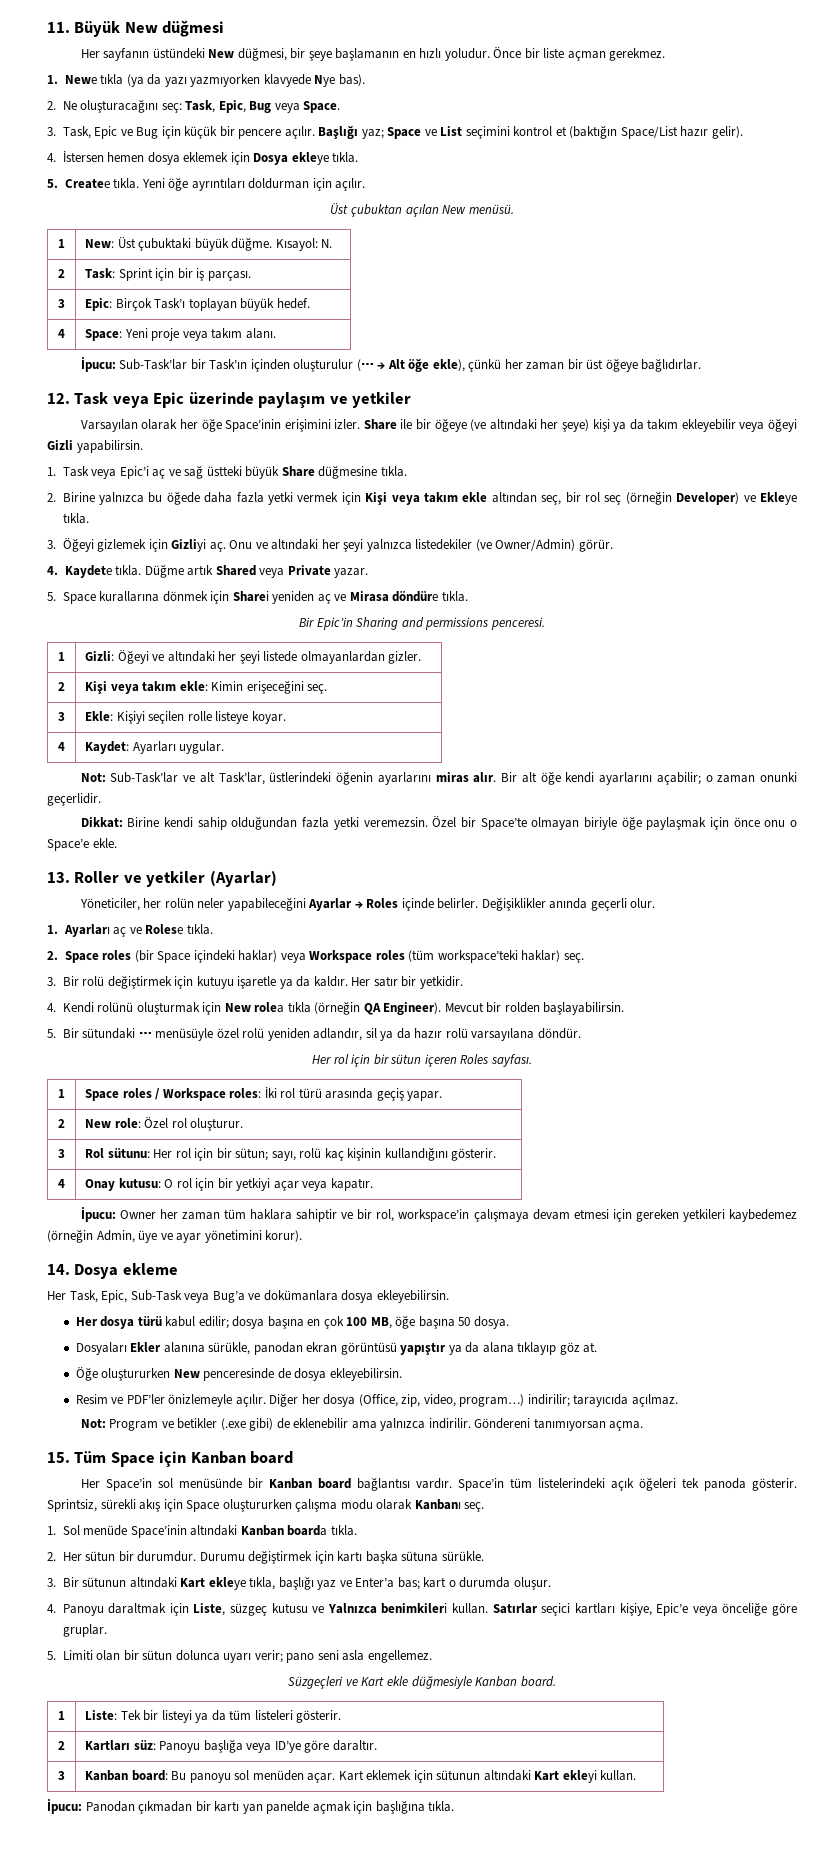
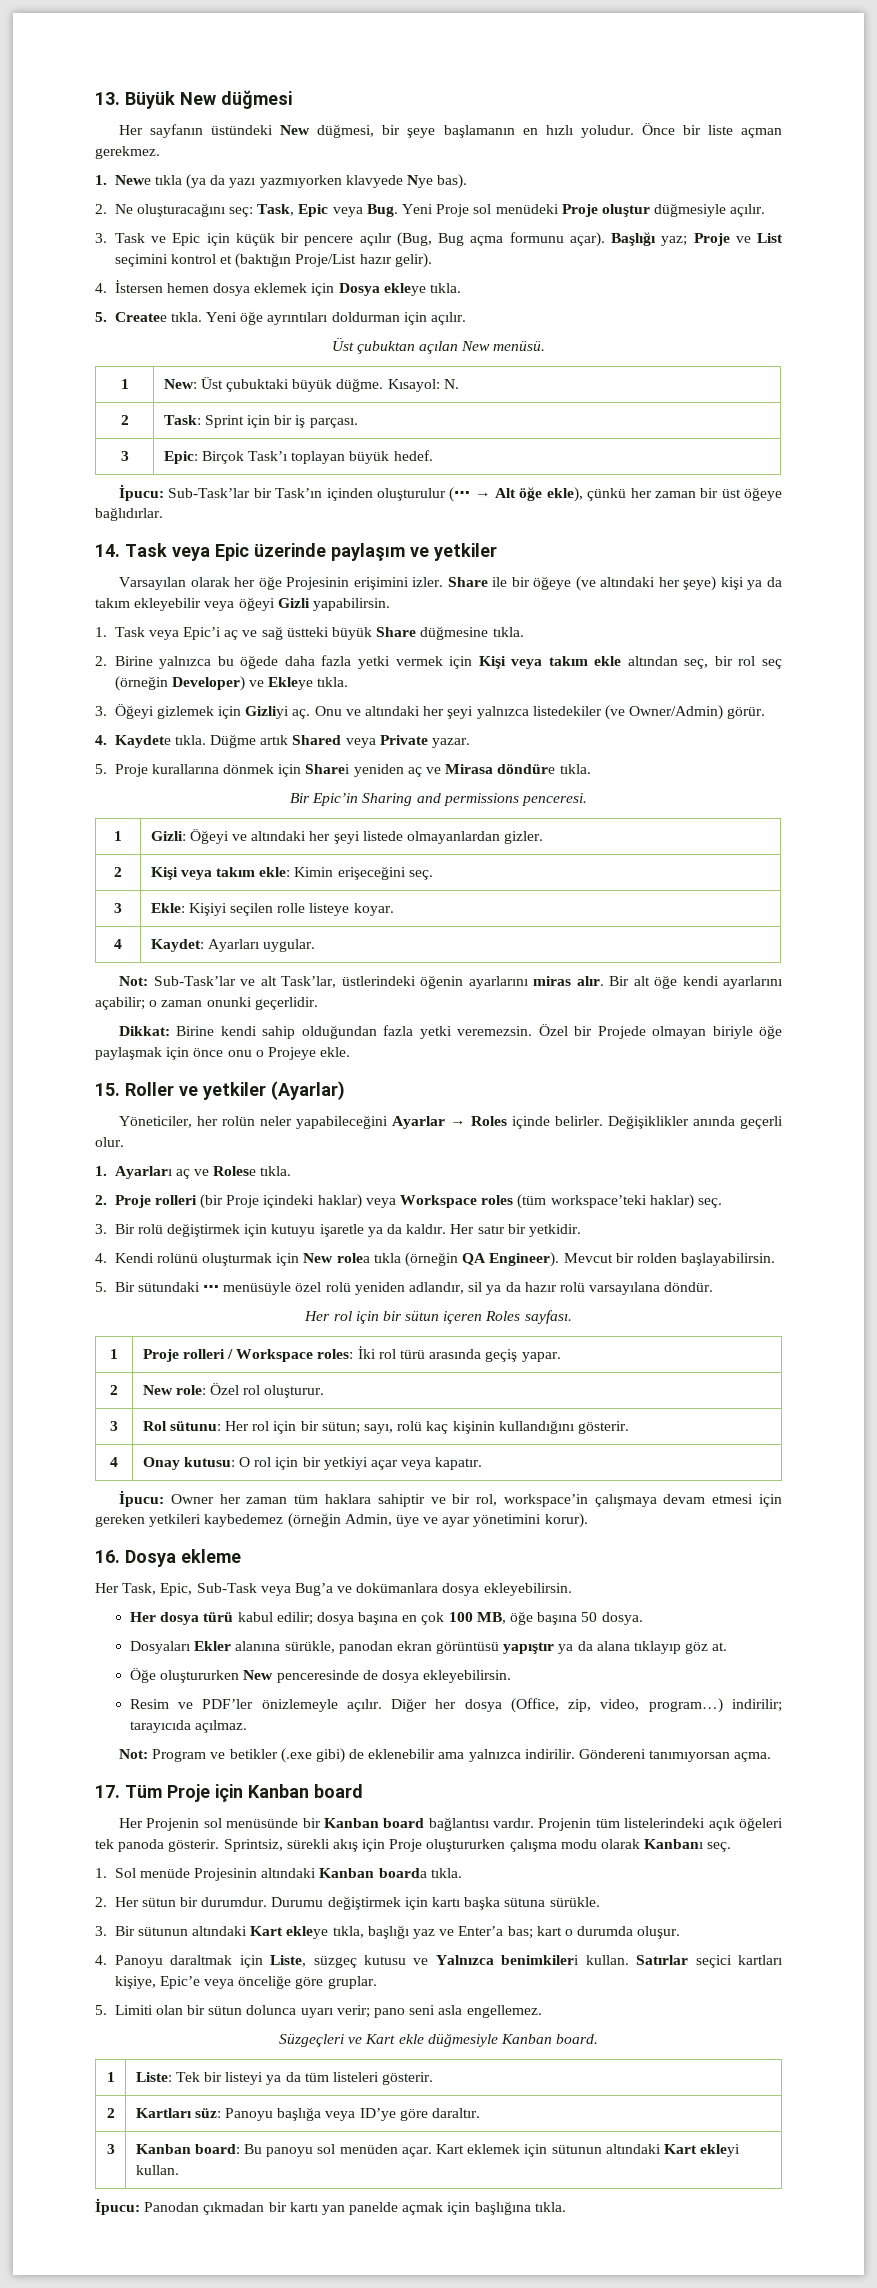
- 11. Büyük New düğmesi
+ 13. Büyük New düğmesi
- 2. Ne oluşturacağını seç: Task, Epic, Bug veya Space.
- 3. Task, Epic ve Bug için küçük bir pencere açılır.
+ 2. Ne oluşturacağını seç: Task, Epic veya Bug. Yeni Proje sol menüdeki Proje oluştur düğmesiyle açılır.
+ 3. Task ve Epic için küçük bir pencere açılır (Bug, Bug açma formunu açar).
- Başlığı yaz; Space ve List seçimini kontrol et (baktığın Space/List hazır gelir).
+ Başlığı yaz; Proje ve List seçimini kontrol et (baktığın Proje/List hazır gelir).
- 4 | Space: Yeni proje veya takım alanı.
- 12. Task veya Epic üzerinde paylaşım ve yetkiler
+ 14. Task veya Epic üzerinde paylaşım ve yetkiler
- Varsayılan olarak her öğe Space’inin erişimini izler.
+ Varsayılan olarak her öğe Projesinin erişimini izler.
- 5. Space kurallarına dönmek için Sharei yeniden aç ve Mirasa döndüre tıkla.
+ 5. Proje kurallarına dönmek için Sharei yeniden aç ve Mirasa döndüre tıkla.
- Özel bir Space’te olmayan biriyle öğe paylaşmak için önce onu o Space’e ekle.
+ Özel bir Projede olmayan biriyle öğe paylaşmak için önce onu o Projeye ekle.
- 13. Roller ve yetkiler (Ayarlar)
+ 15. Roller ve yetkiler (Ayarlar)
- 2. Space roles (bir Space içindeki haklar) veya Workspace roles (tüm workspace’teki haklar) seç.
+ 2. Proje rolleri (bir Proje içindeki haklar) veya Workspace roles (tüm workspace’teki haklar) seç.
- 1 | Space roles / Workspace roles: İki rol türü arasında geçiş yapar.
+ 1 | Proje rolleri / Workspace roles: İki rol türü arasında geçiş yapar.
- 14. Dosya ekleme
+ 16. Dosya ekleme
- 15. Tüm Space için Kanban board
+ 17. Tüm Proje için Kanban board
- Her Space’in sol menüsünde bir Kanban board bağlantısı vardır.
+ Her Projenin sol menüsünde bir Kanban board bağlantısı vardır.
- Space’in tüm listelerindeki açık öğeleri tek panoda gösterir.
+ Projenin tüm listelerindeki açık öğeleri tek panoda gösterir.
- Sprintsiz, sürekli akış için Space oluştururken çalışma modu olarak Kanbanı seç.
+ Sprintsiz, sürekli akış için Proje oluştururken çalışma modu olarak Kanbanı seç.
- 1. Sol menüde Space’inin altındaki Kanban boarda tıkla.
+ 1. Sol menüde Projesinin altındaki Kanban boarda tıkla.

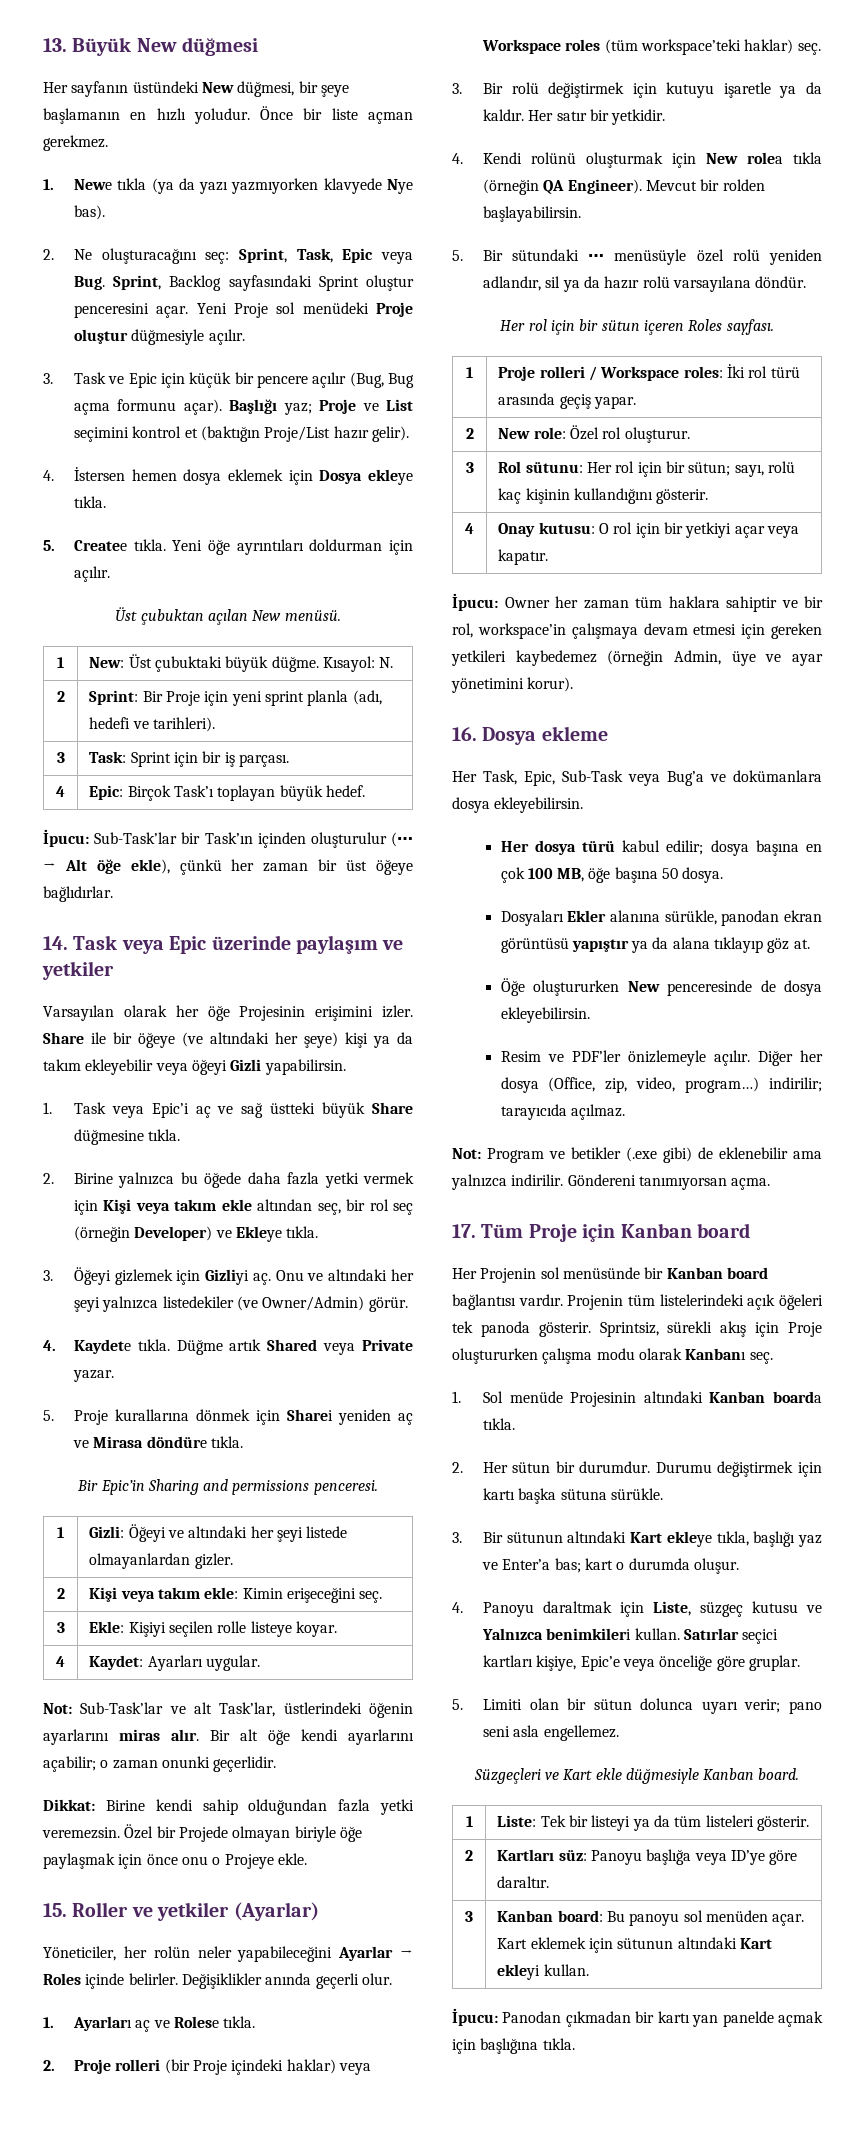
- 2. Ne oluşturacağını seç: Task, Epic veya Bug. Yeni Proje sol menüdeki Proje oluştur düğmesiyle açılır.
+ 2. Ne oluşturacağını seç: Sprint, Task, Epic veya Bug. Sprint, Backlog sayfasındaki Sprint oluştur penceresini açar. Yeni Proje sol menüdeki Proje oluştur düğmesiyle açılır.
- 2 | Task: Sprint için bir iş parçası.
+ 2 | Sprint: Bir Proje için yeni sprint planla (adı, hedefi ve tarihleri).
+ 3 | Task: Sprint için bir iş parçası.
- 3 | Epic: Birçok Task’ı toplayan büyük hedef.
+ 4 | Epic: Birçok Task’ı toplayan büyük hedef.

